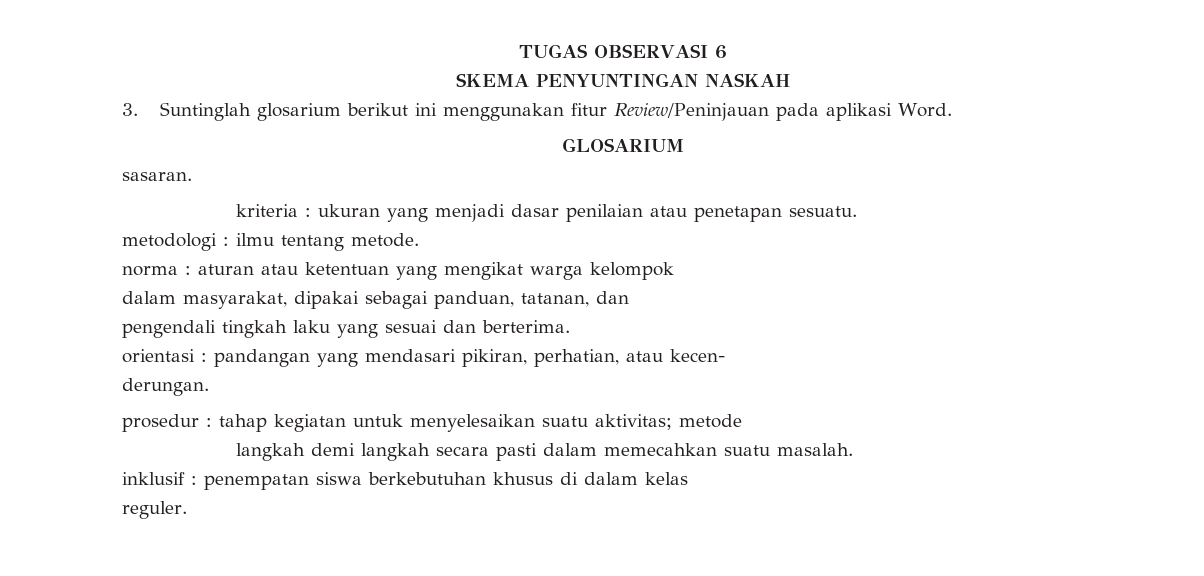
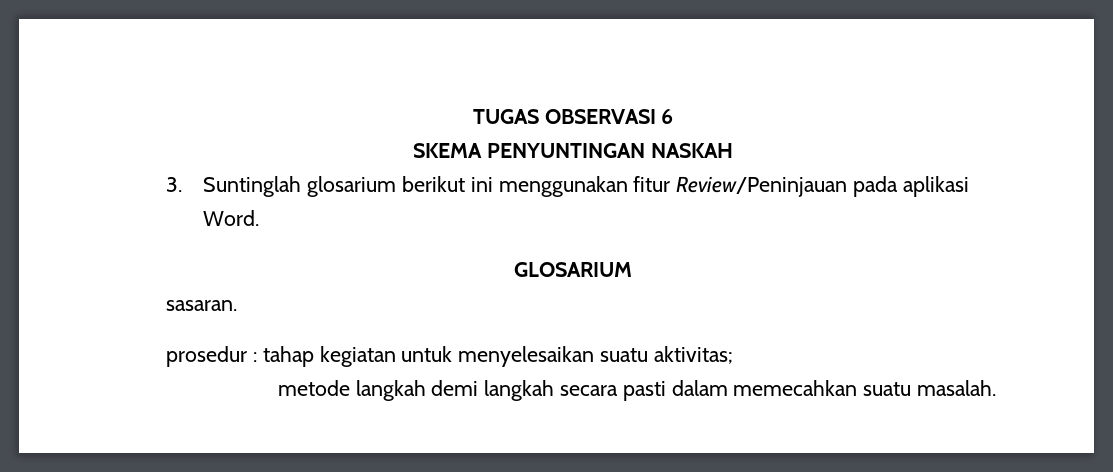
- kriteria : ukuran yang menjadi dasar penilaian atau penetapan sesuatu.
- metodologi : ilmu tentang metode.
- norma : aturan atau ketentuan yang mengikat warga kelompok
- dalam masyarakat, dipakai sebagai panduan, tatanan, dan
- pengendali tingkah laku yang sesuai dan berterima.
- orientasi : pandangan yang mendasari pikiran, perhatian, atau kecen-
- derungan.
- prosedur : tahap kegiatan untuk menyelesaikan suatu aktivitas; metode
- langkah demi langkah secara pasti dalam memecahkan suatu masalah.
+ prosedur : tahap kegiatan untuk menyelesaikan suatu aktivitas;
+ metode langkah demi langkah secara pasti dalam memecahkan suatu masalah.
- inklusif : penempatan siswa berkebutuhan khusus di dalam kelas
- reguler.

